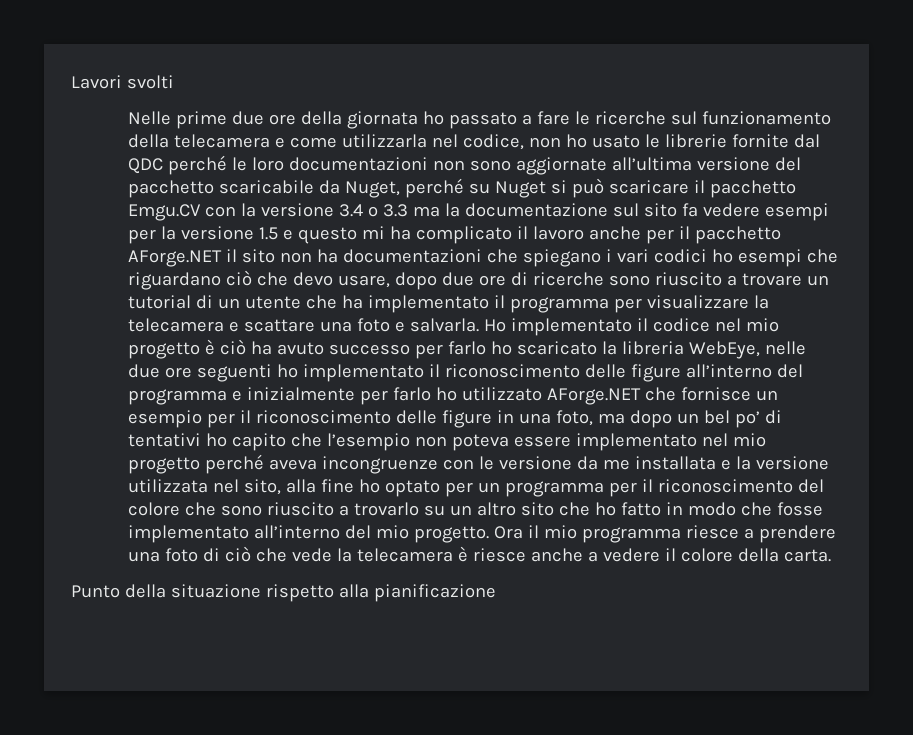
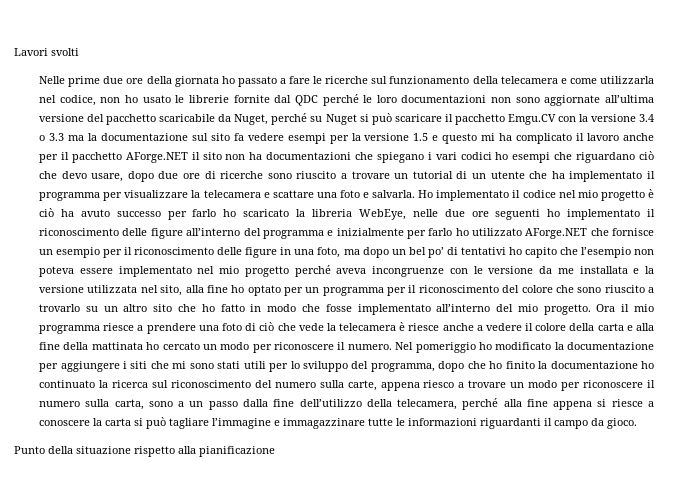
- Ora il mio programma riesce a prendere una foto di ciò che vede la telecamera è riesce anche a vedere il colore della carta.
+ Ora il mio programma riesce a prendere una foto di ciò che vede la telecamera è riesce anche a vedere il colore della carta e alla fine della mattinata ho cercato un modo per riconoscere il numero. Nel pomeriggio ho modificato la documentazione per aggiungere i siti che mi sono stati utili per lo sviluppo del programma, dopo che ho finito la documentazione ho continuato la ricerca sul riconoscimento del numero sulla carte, appena riesco a trovare un modo per riconoscere il numero sulla carta, sono a un passo dalla fine dell’utilizzo della telecamera, perché alla fine appena si riesce a conoscere la carta si può tagliare l’immagine e immagazzinare tutte le informazioni riguardanti il campo da gioco.

